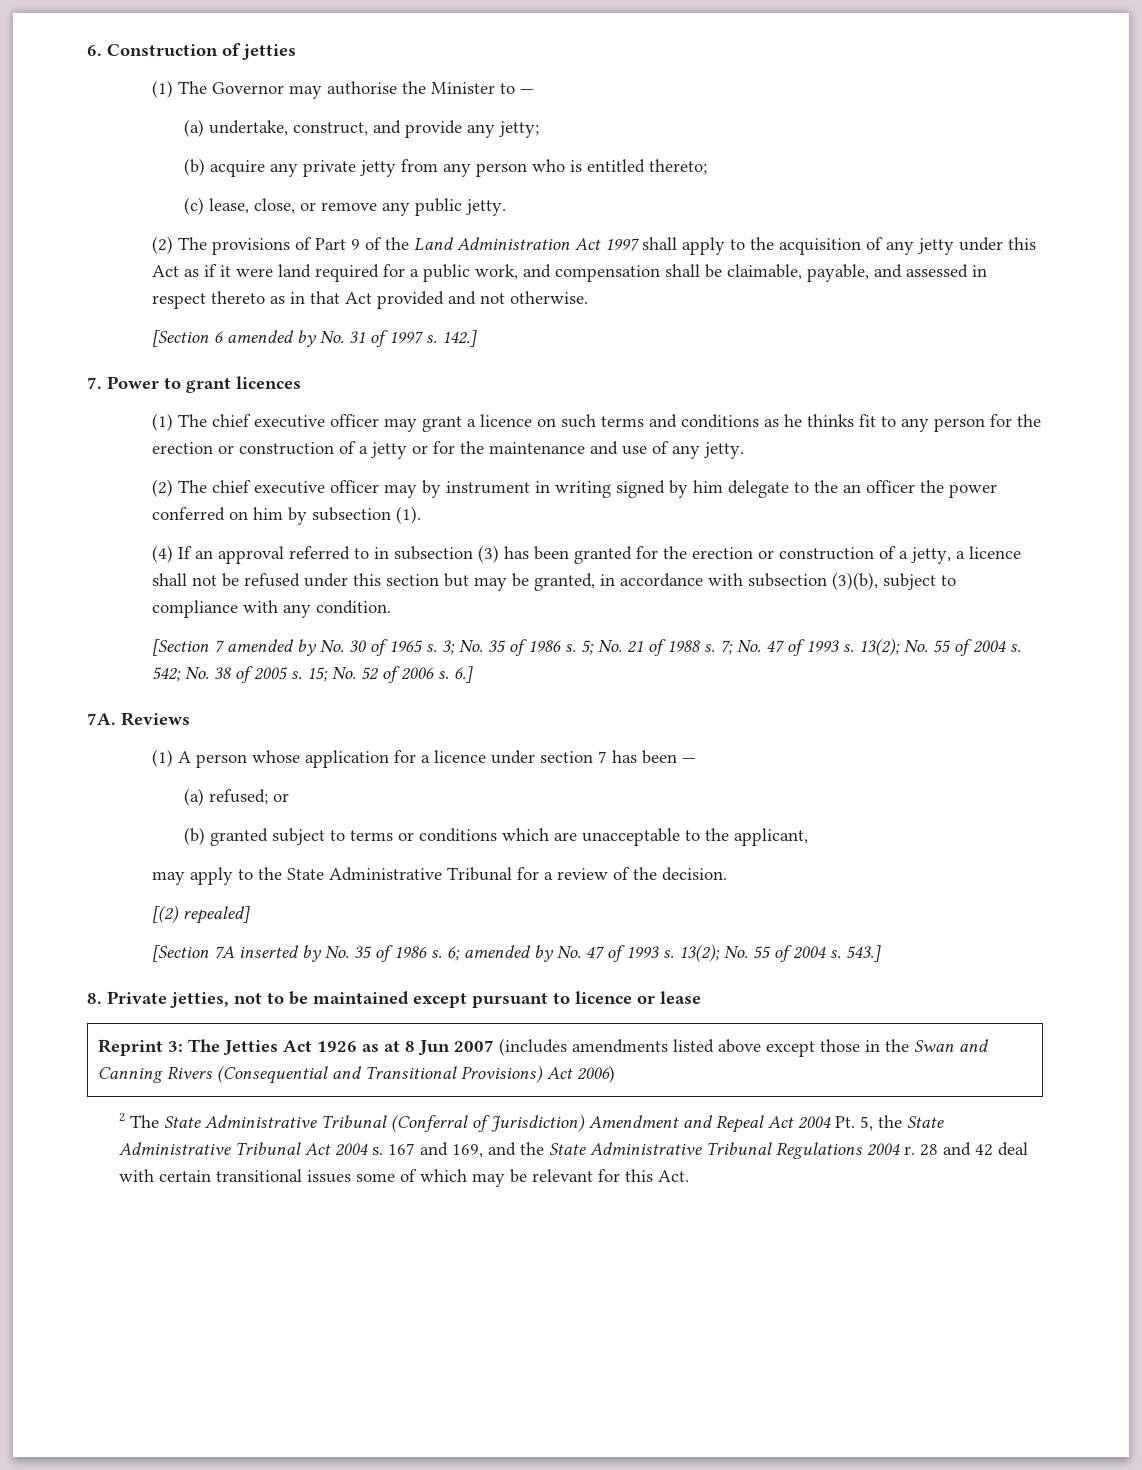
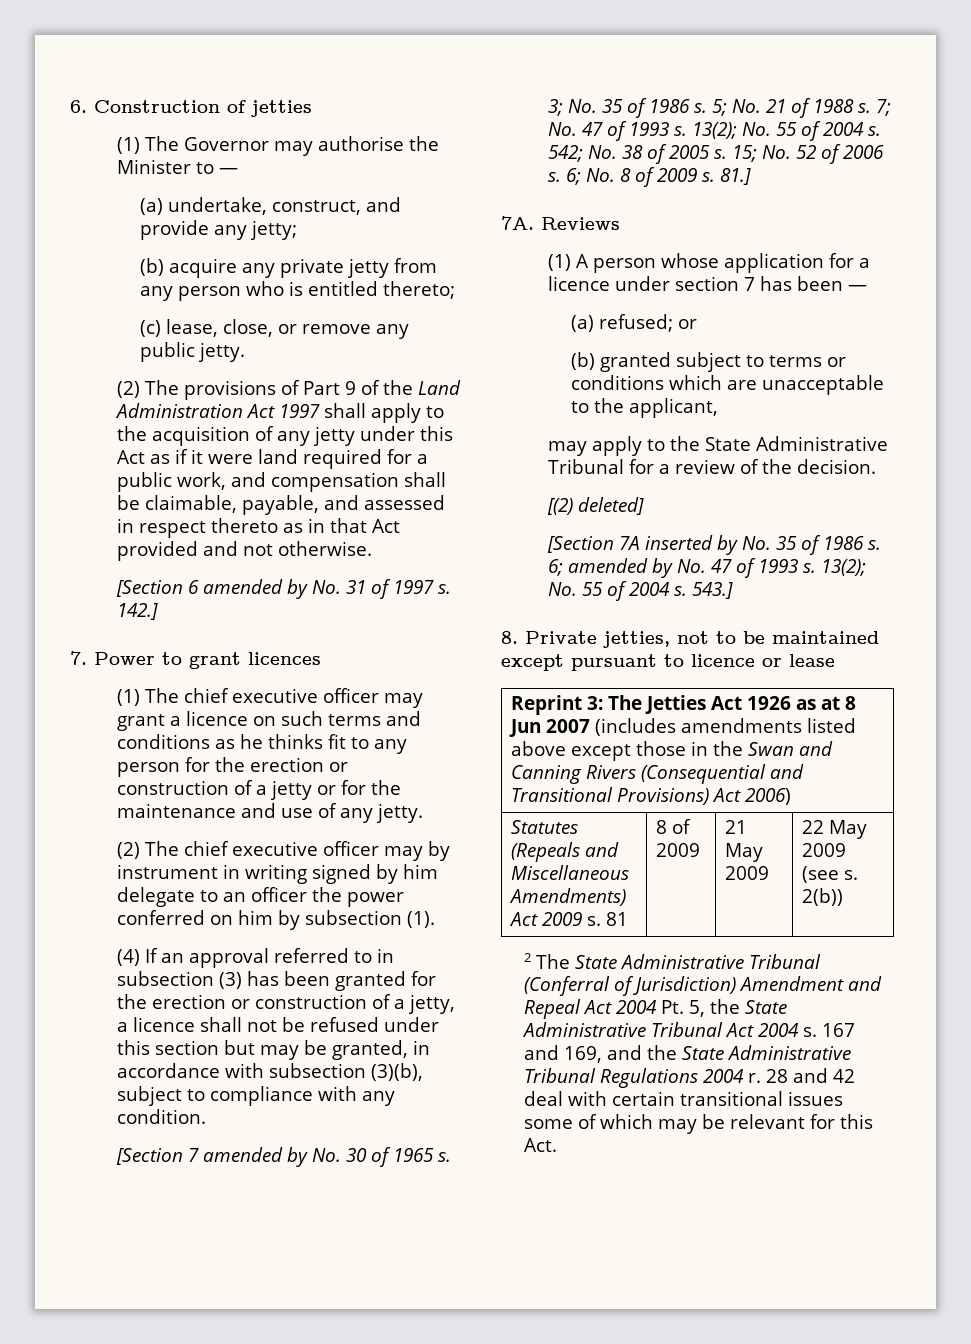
- (2) The chief executive officer may by instrument in writing signed by him delegate to the an officer the power conferred on him by subsection (1).
+ (2) The chief executive officer may by instrument in writing signed by him delegate to an officer the power conferred on him by subsection (1).
- 6.]
+ 6; No. 8 of 2009 s. 81.]
- [(2) repealed]
+ [(2) deleted]
+ Statutes (Repeals and Miscellaneous Amendments) Act 2009 s. 81 | 8 of 2009 | 21 May 2009 | 22 May 2009 (see s. 2(b))

